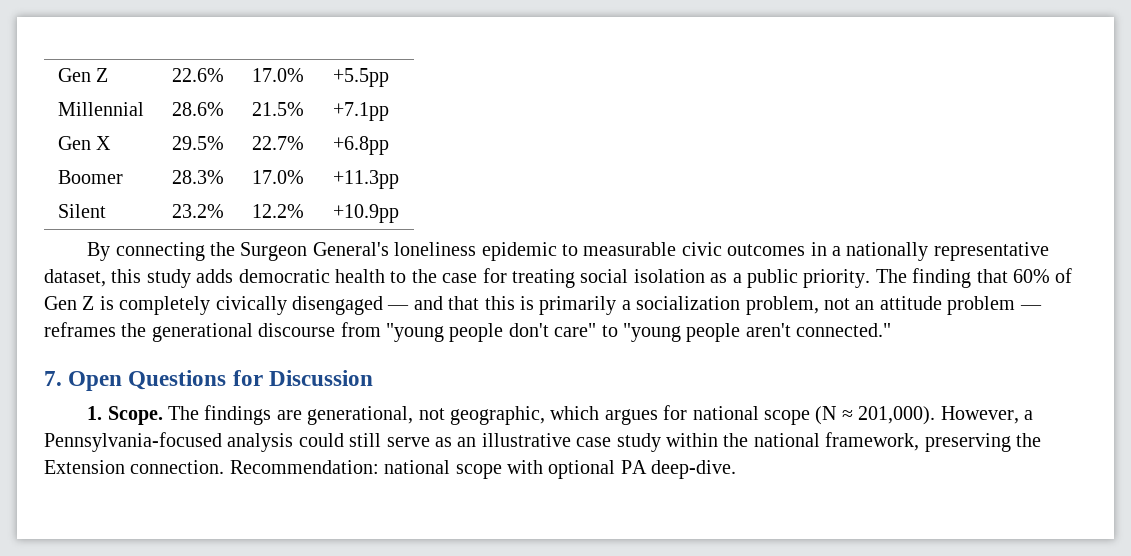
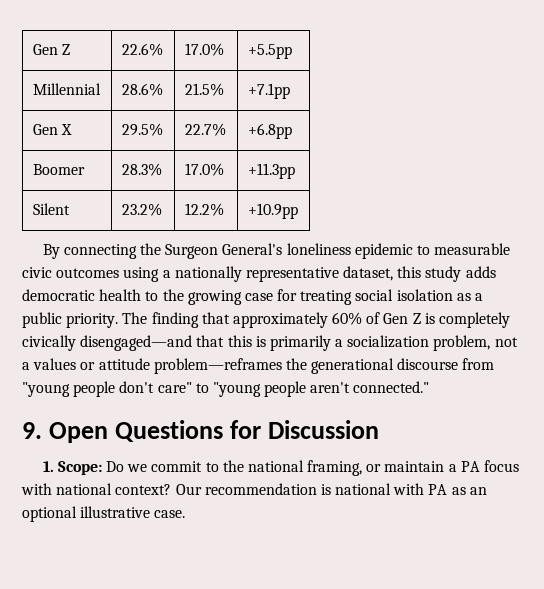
- By connecting the Surgeon General's loneliness epidemic to measurable civic outcomes in a nationally representative dataset, this study adds democratic health to the case for treating social isolation as a public priority.
+ By connecting the Surgeon General's loneliness epidemic to measurable civic outcomes using a nationally representative dataset, this study adds democratic health to the growing case for treating social isolation as a public priority.
- The finding that 60% of Gen Z is completely civically disengaged — and that this is primarily a socialization problem, not an attitude problem — reframes the generational discourse from "young people don't care" to "young people aren't connected."
+ The finding that approximately 60% of Gen Z is completely civically disengaged—and that this is primarily a socialization problem, not a values or attitude problem—reframes the generational discourse from "young people don't care" to "young people aren't connected."
- 7. Open Questions for Discussion
+ 9. Open Questions for Discussion
- 1. Scope. The findings are generational, not geographic, which argues for national scope (N ≈ 201,000). However, a Pennsylvania-focused analysis could still serve as an illustrative case study within the national framework, preserving the Extension connection. Recommendation: national scope with optional PA deep-dive.
+ 1. Scope: Do we commit to the national framing, or maintain a PA focus with national context? Our recommendation is national with PA as an optional illustrative case.

